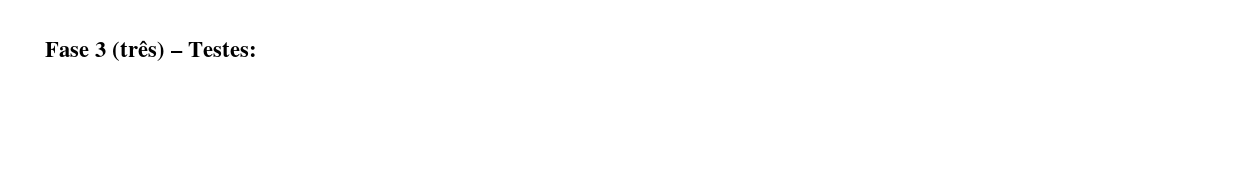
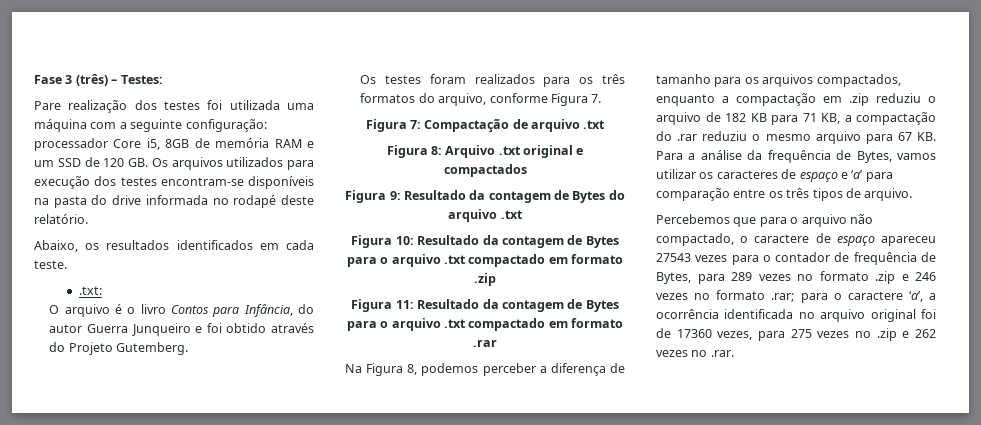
+ Pare realização dos testes foi utilizada uma máquina com a seguinte configuração: processador Core i5, 8GB de memória RAM e um SSD de 120 GB. Os arquivos utilizados para execução dos testes encontram-se disponíveis na pasta do drive informada no rodapé deste relatório.
+ Abaixo, os resultados identificados em cada teste.
+ .txt:
+ O arquivo é o livro Contos para Infância, do autor Guerra Junqueiro e foi obtido através do Projeto Gutemberg.
+ Os testes foram realizados para os três formatos do arquivo, conforme Figura 7.
+ Figura 7: Compactação de arquivo .txt
+ Figura 8: Arquivo .txt original e compactados
+ Figura 9: Resultado da contagem de Bytes do arquivo .txt
+ Figura 10: Resultado da contagem de Bytes para o arquivo .txt compactado em formato .zip
+ Figura 11: Resultado da contagem de Bytes para o arquivo .txt compactado em formato .rar
+ Na Figura 8, podemos perceber a diferença de tamanho para os arquivos compactados, enquanto a compactação em .zip reduziu o arquivo de 182 KB para 71 KB, a compactação do .rar reduziu o mesmo arquivo para 67 KB. Para a análise da frequência de Bytes, vamos utilizar os caracteres de espaço e ‘a’ para comparação entre os três tipos de arquivo.
+ Percebemos que para o arquivo não compactado, o caractere de espaço apareceu 27543 vezes para o contador de frequência de Bytes, para 289 vezes no formato .zip e 246 vezes no formato .rar; para o caractere ‘a’, a ocorrência identificada no arquivo original foi de 17360 vezes, para 275 vezes no .zip e 262 vezes no .rar.

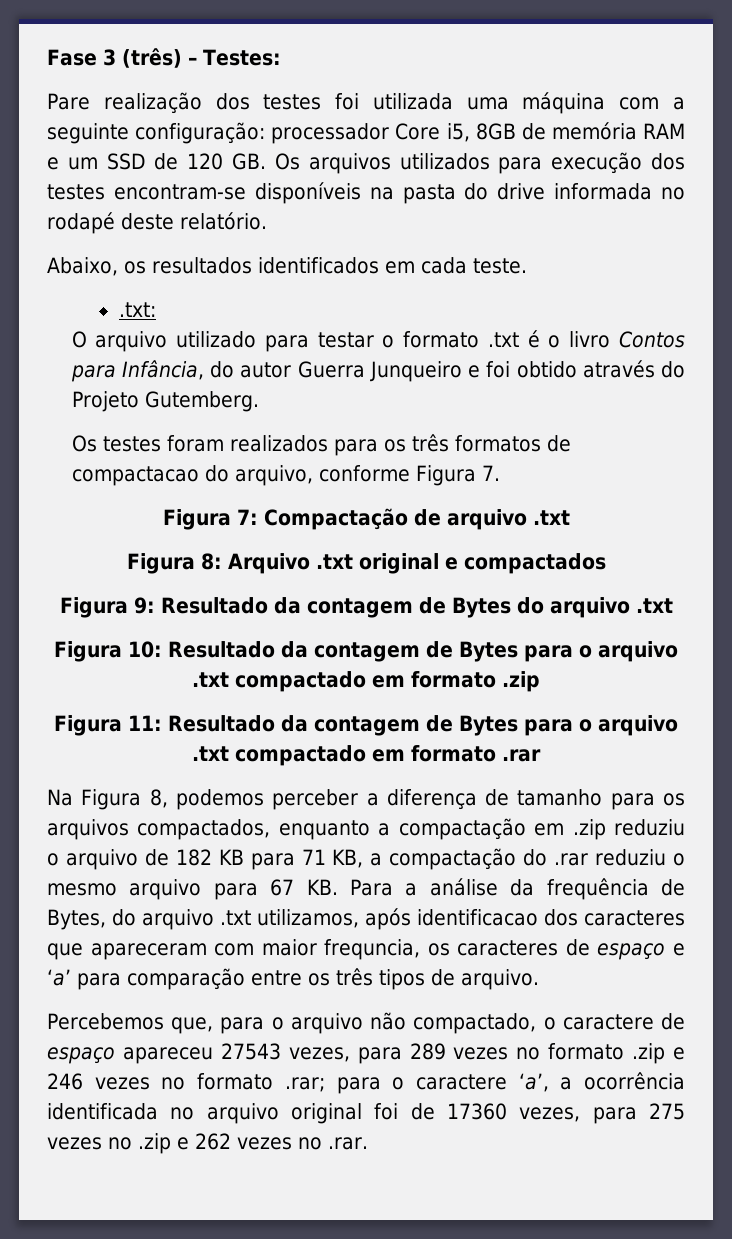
- O arquivo é o livro Contos para Infância, do autor Guerra Junqueiro e foi obtido através do Projeto Gutemberg.
+ O arquivo utilizado para testar o formato .txt é o livro Contos para Infância, do autor Guerra Junqueiro e foi obtido através do Projeto Gutemberg.
- Os testes foram realizados para os três formatos do arquivo, conforme Figura 7.
+ Os testes foram realizados para os três formatos de compactacao do arquivo, conforme Figura 7.
- Na Figura 8, podemos perceber a diferença de tamanho para os arquivos compactados, enquanto a compactação em .zip reduziu o arquivo de 182 KB para 71 KB, a compactação do .rar reduziu o mesmo arquivo para 67 KB. Para a análise da frequência de Bytes, vamos utilizar os caracteres de espaço e ‘a’ para comparação entre os três tipos de arquivo.
+ Na Figura 8, podemos perceber a diferença de tamanho para os arquivos compactados, enquanto a compactação em .zip reduziu o arquivo de 182 KB para 71 KB, a compactação do .rar reduziu o mesmo arquivo para 67 KB. Para a análise da frequência de Bytes, do arquivo .txt utilizamos, após identificacao dos caracteres que apareceram com maior frequncia, os caracteres de espaço e ‘a’ para comparação entre os três tipos de arquivo.
- Percebemos que para o arquivo não compactado, o caractere de espaço apareceu 27543 vezes para o contador de frequência de Bytes, para 289 vezes no formato .zip e 246 vezes no formato .rar; para o caractere ‘a’, a ocorrência identificada no arquivo original foi de 17360 vezes, para 275 vezes no .zip e 262 vezes no .rar.
+ Percebemos que, para o arquivo não compactado, o caractere de espaço apareceu 27543 vezes, para 289 vezes no formato .zip e 246 vezes no formato .rar; para o caractere ‘a’, a ocorrência identificada no arquivo original foi de 17360 vezes, para 275 vezes no .zip e 262 vezes no .rar.

